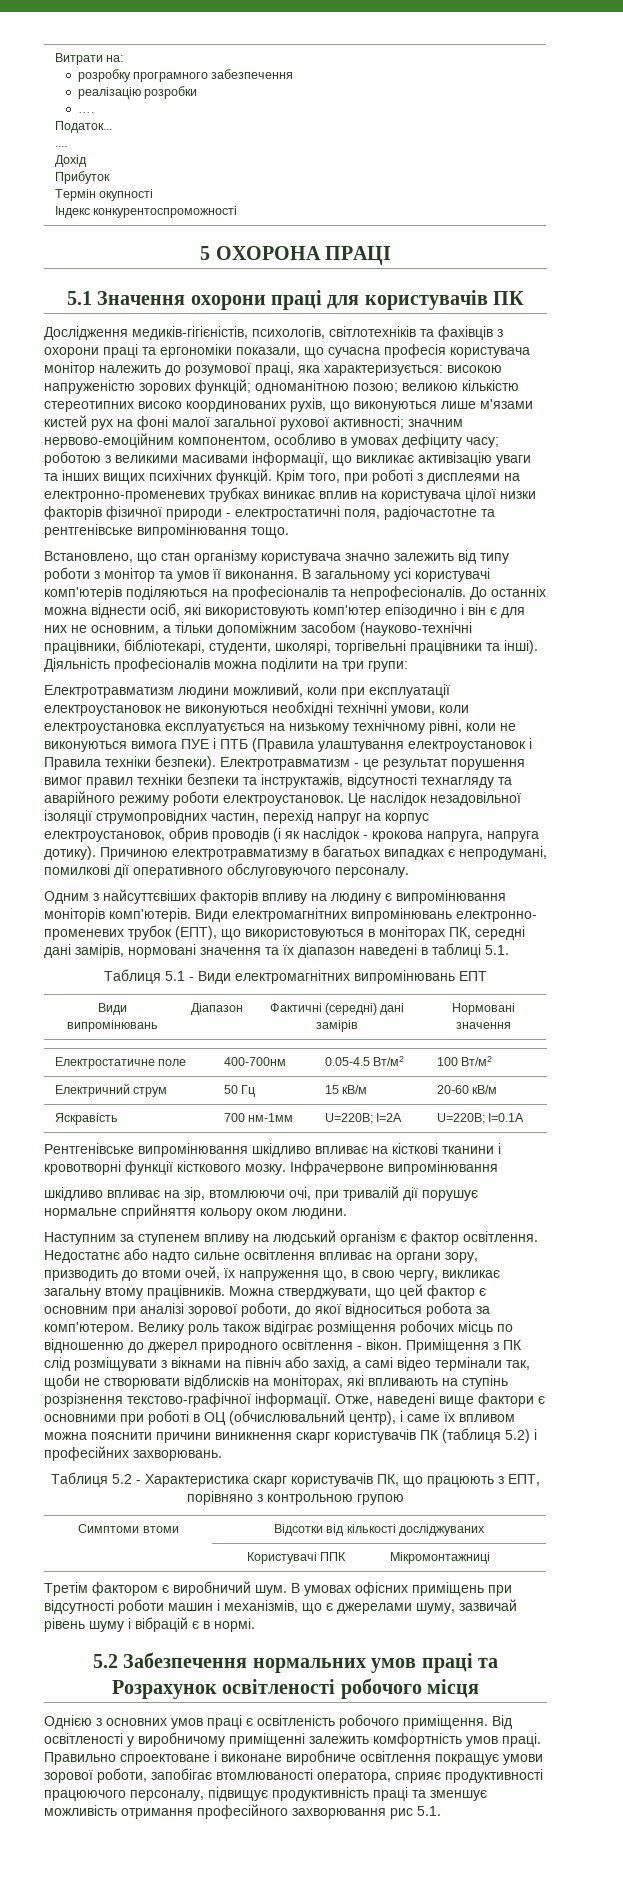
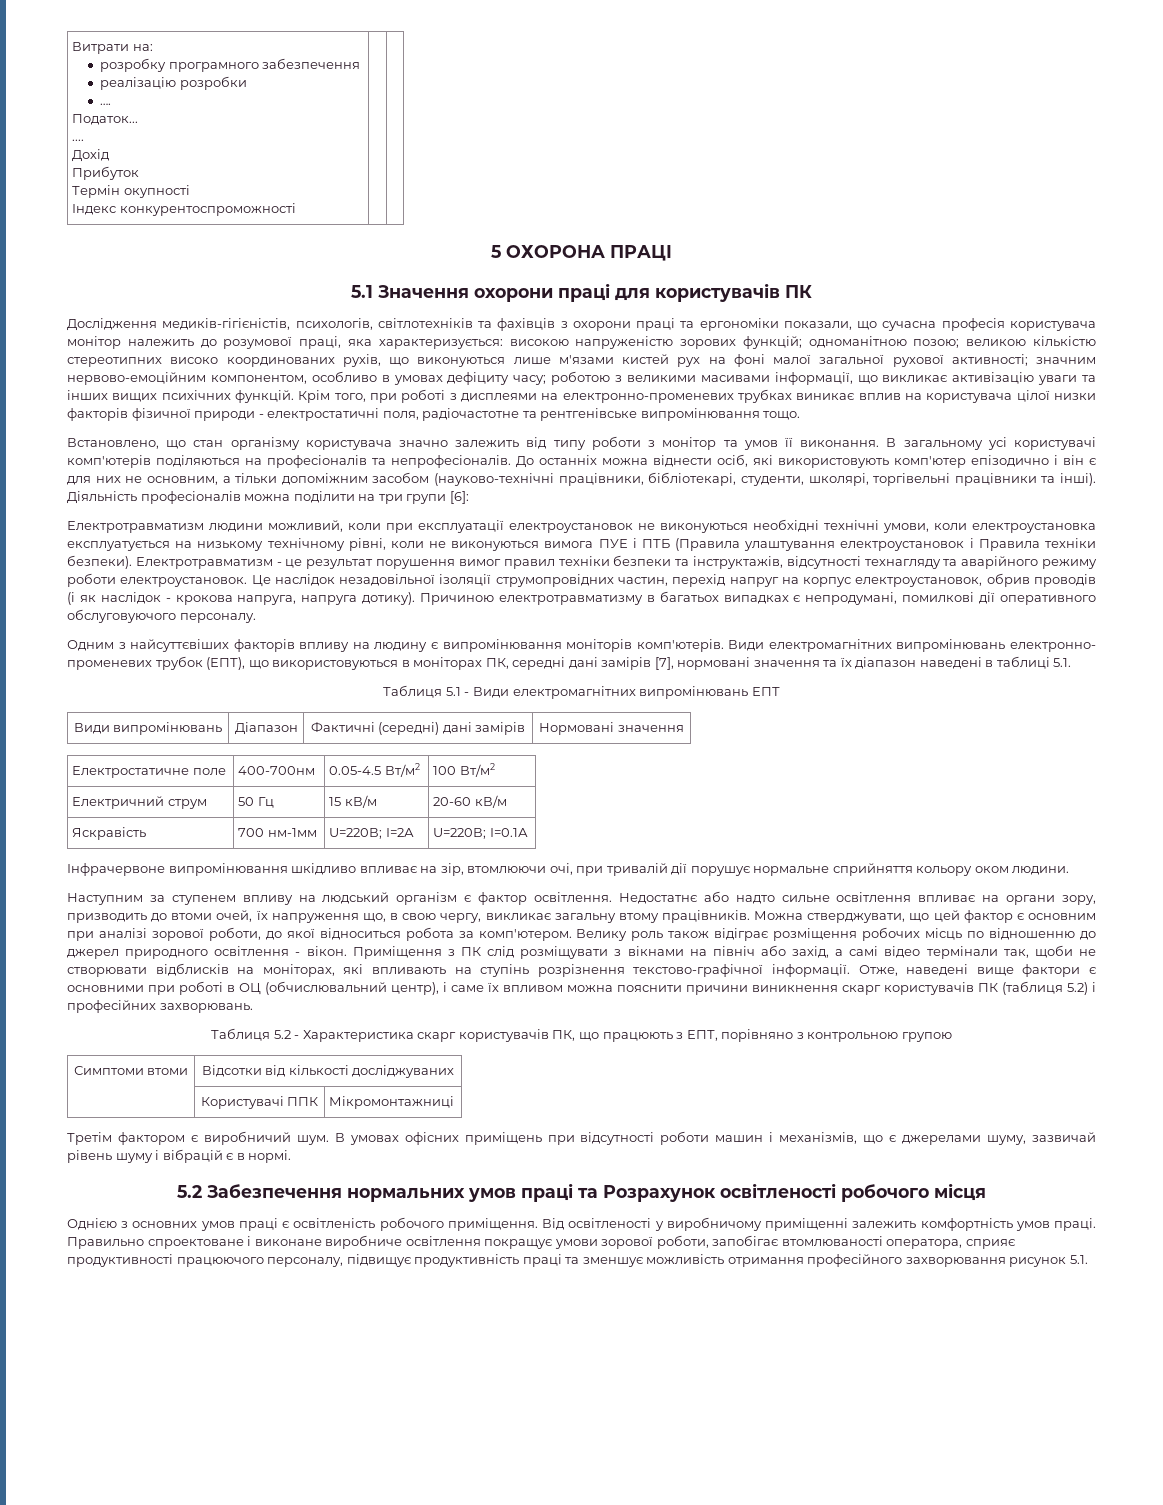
- Діяльність професіоналів можна поділити на три групи:
+ Діяльність професіоналів можна поділити на три групи [6]:
- Види електромагнітних випромінювань електронно- променевих трубок (ЕПТ), що використовуються в моніторах ПК, середні дані замірів, нормовані значення та їх діапазон наведені в таблиці 5.1.
+ Види електромагнітних випромінювань електронно- променевих трубок (ЕПТ), що використовуються в моніторах ПК, середні дані замірів [7], нормовані значення та їх діапазон наведені в таблиці 5.1.
- Рентгенівське випромінювання шкідливо впливає на кісткові тканини і кровотворні функції кісткового мозку. Інфрачервоне випромінювання
- шкідливо впливає на зір, втомлюючи очі, при тривалій дії порушує нормальне сприйняття кольору оком людини.
+ Інфрачервоне випромінювання шкідливо впливає на зір, втомлюючи очі, при тривалій дії порушує нормальне сприйняття кольору оком людини.
- Правильно спроектоване і виконане виробниче освітлення покращує умови зорової роботи, запобігає втомлюваності оператора, сприяє продуктивності працюючого персоналу, підвищує продуктивність праці та зменшує можливість отримання професійного захворювання рис 5.1.
+ Правильно спроектоване і виконане виробниче освітлення покращує умови зорової роботи, запобігає втомлюваності оператора, сприяє продуктивності працюючого персоналу, підвищує продуктивність праці та зменшує можливість отримання професійного захворювання рисунок 5.1.

